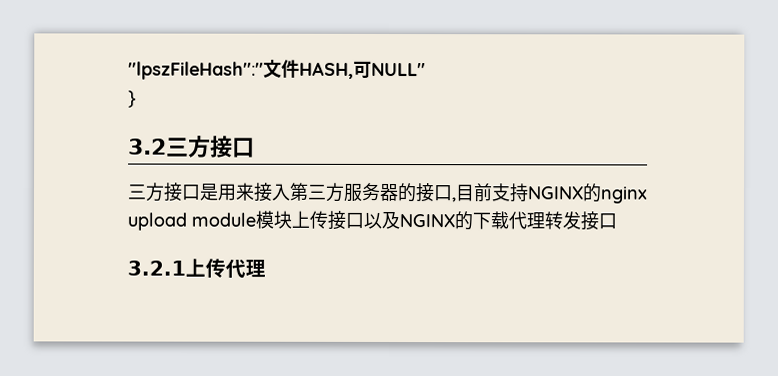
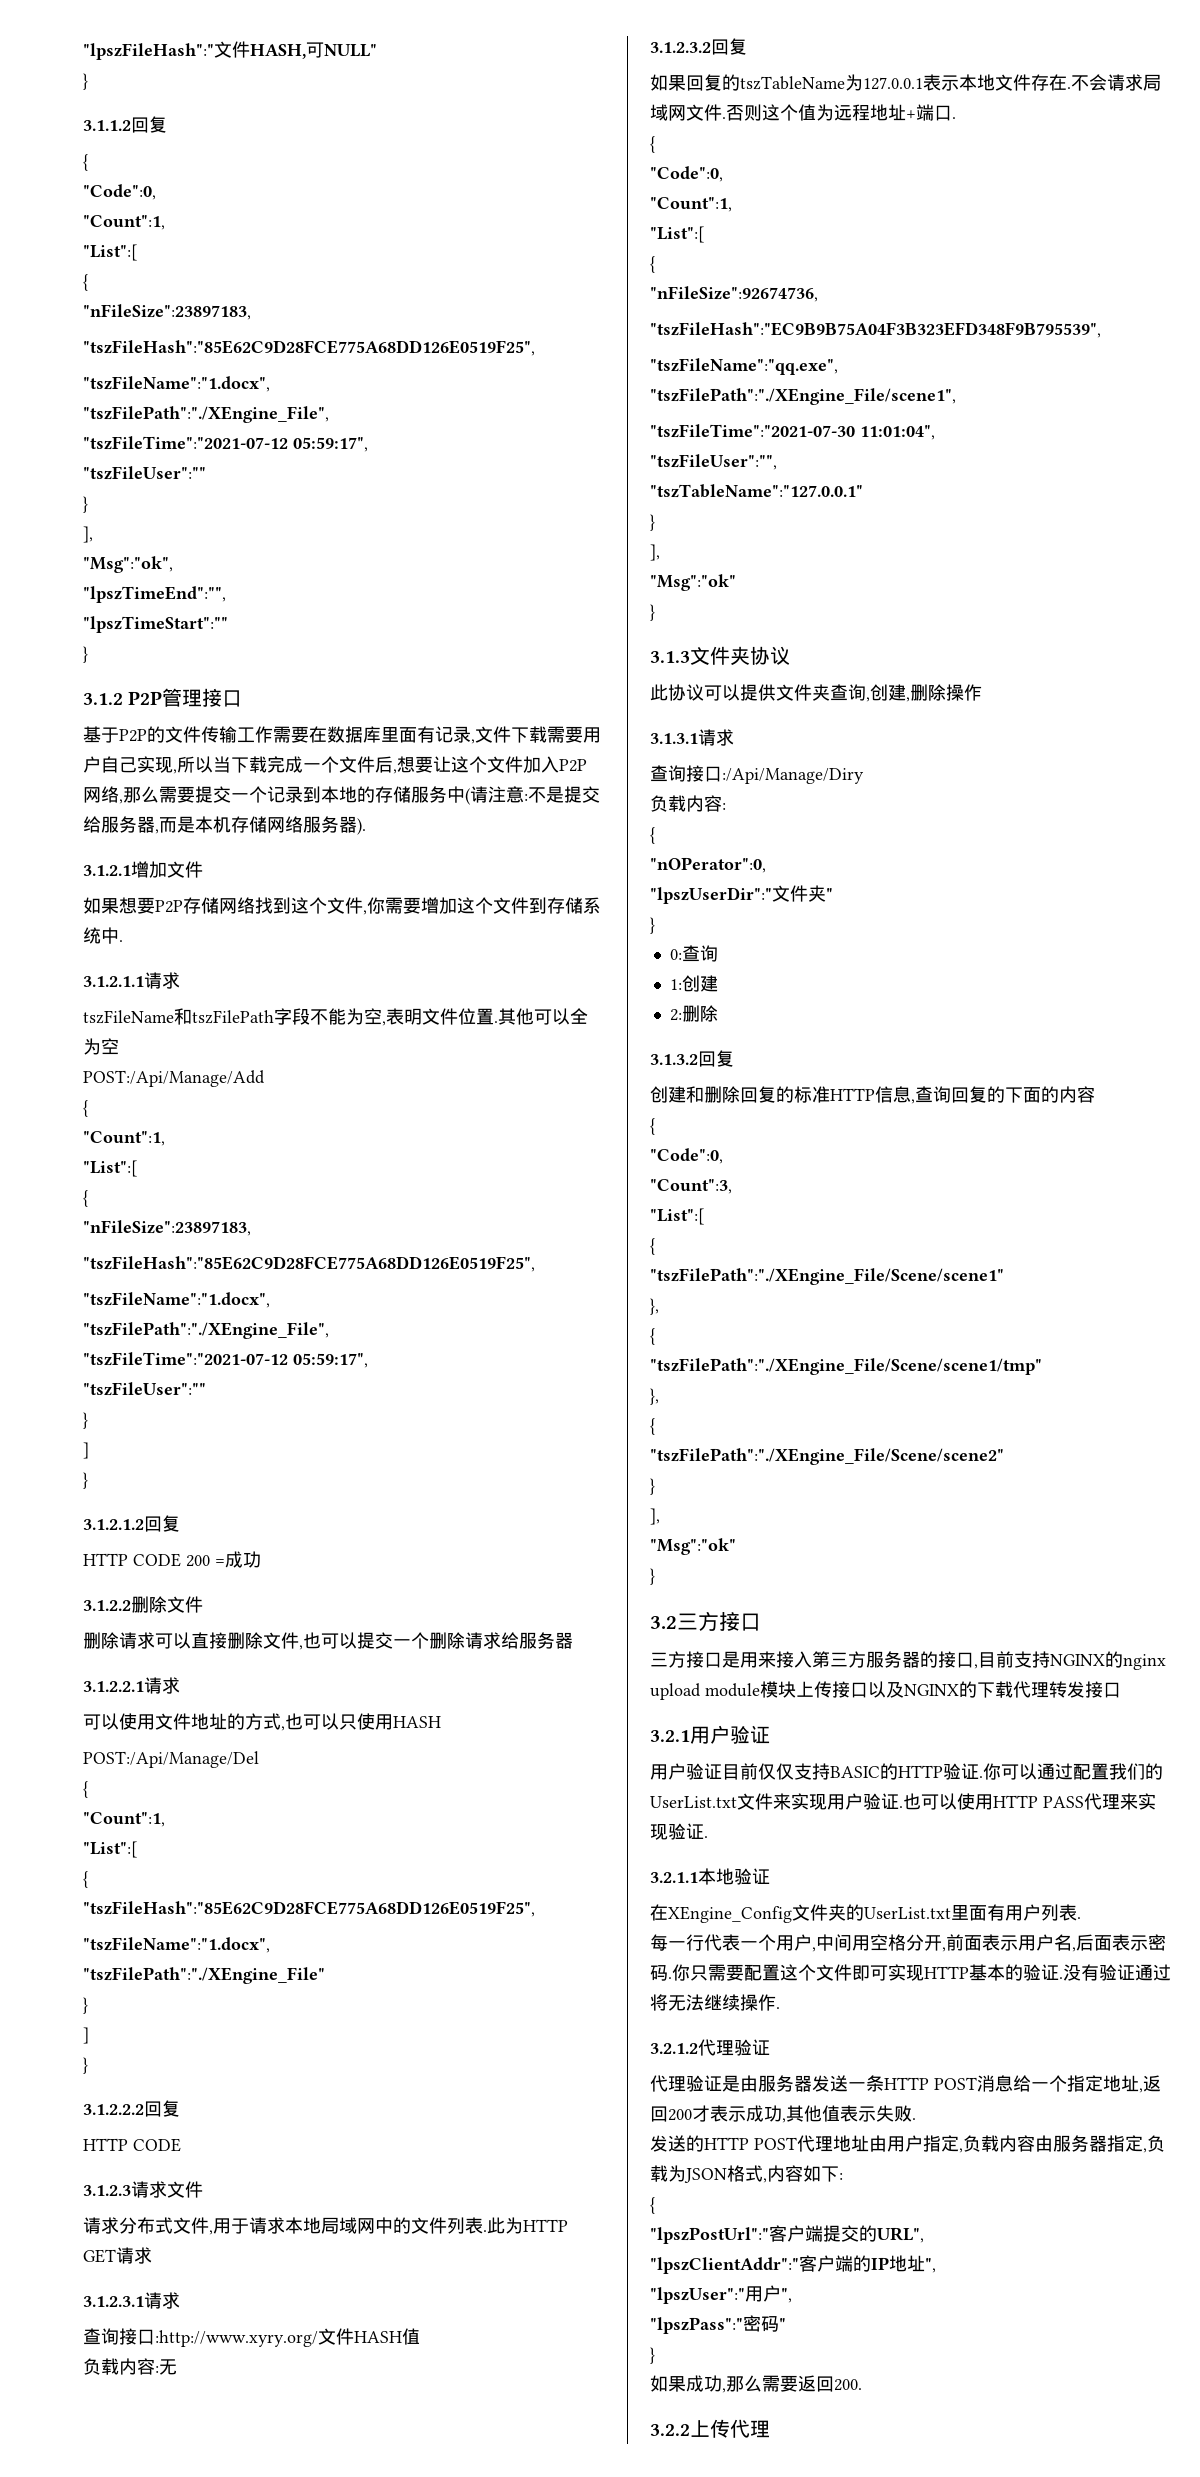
+ 3.1.1.2回复
+ {
+ "Code":0,
+ "Count":1,
+ "List":[
+ {
+ "nFileSize":23897183,
+ "tszFileHash":"85E62C9D28FCE775A68DD126E0519F25",
+ "tszFileName":"1.docx",
+ "tszFilePath":"./XEngine_File",
+ "tszFileTime":"2021-07-12 05:59:17",
+ "tszFileUser":""
+ }
+ ],
+ "Msg":"ok",
+ "lpszTimeEnd":"",
+ "lpszTimeStart":""
+ }
+ 3.1.2 P2P管理接口
+ 基于P2P的文件传输工作需要在数据库里面有记录,文件下载需要用户自己实现,所以当下载完成一个文件后,想要让这个文件加入P2P网络,那么需要提交一个记录到本地的存储服务中(请注意:不是提交给服务器,而是本机存储网络服务器).
+ 3.1.2.1增加文件
+ 如果想要P2P存储网络找到这个文件,你需要增加这个文件到存储系统中.
+ 3.1.2.1.1请求
+ tszFileName和tszFilePath字段不能为空,表明文件位置.其他可以全为空
+ POST:/Api/Manage/Add
+ {
+ "Count":1,
+ "List":[
+ {
+ "nFileSize":23897183,
+ "tszFileHash":"85E62C9D28FCE775A68DD126E0519F25",
+ "tszFileName":"1.docx",
+ "tszFilePath":"./XEngine_File",
+ "tszFileTime":"2021-07-12 05:59:17",
+ "tszFileUser":""
+ }
+ ]
+ }
+ 3.1.2.1.2回复
+ HTTP CODE 200 =成功
+ 3.1.2.2删除文件
+ 删除请求可以直接删除文件,也可以提交一个删除请求给服务器
+ 3.1.2.2.1请求
+ 可以使用文件地址的方式,也可以只使用HASH
+ POST:/Api/Manage/Del
+ {
+ "Count":1,
+ "List":[
+ {
+ "tszFileHash":"85E62C9D28FCE775A68DD126E0519F25",
+ "tszFileName":"1.docx",
+ "tszFilePath":"./XEngine_File"
+ }
+ ]
+ }
+ 3.1.2.2.2回复
+ HTTP CODE
+ 3.1.2.3请求文件
+ 请求分布式文件,用于请求本地局域网中的文件列表.此为HTTP GET请求
+ 3.1.2.3.1请求
+ 查询接口:http://www.xyry.org/文件HASH值
+ 负载内容:无
+ 3.1.2.3.2回复
+ 如果回复的tszTableName为127.0.0.1表示本地文件存在.不会请求局域网文件.否则这个值为远程地址+端口.
+ {
+ "Code":0,
+ "Count":1,
+ "List":[
+ {
+ "nFileSize":92674736,
+ "tszFileHash":"EC9B9B75A04F3B323EFD348F9B795539",
+ "tszFileName":"qq.exe",
+ "tszFilePath":"./XEngine_File/scene1",
+ "tszFileTime":"2021-07-30 11:01:04",
+ "tszFileUser":"",
+ "tszTableName":"127.0.0.1"
+ }
+ ],
+ "Msg":"ok"
+ }
+ 3.1.3文件夹协议
+ 此协议可以提供文件夹查询,创建,删除操作
+ 3.1.3.1请求
+ 查询接口:/Api/Manage/Diry
+ 负载内容:
+ {
+ "nOPerator":0,
+ "lpszUserDir":"文件夹"
+ }
+ 0:查询
+ 1:创建
+ 2:删除
+ 3.1.3.2回复
+ 创建和删除回复的标准HTTP信息,查询回复的下面的内容
+ {
+ "Code":0,
+ "Count":3,
+ "List":[
+ {
+ "tszFilePath":"./XEngine_File/Scene/scene1"
+ },
+ {
+ "tszFilePath":"./XEngine_File/Scene/scene1/tmp"
+ },
+ {
+ "tszFilePath":"./XEngine_File/Scene/scene2"
+ }
+ ],
+ "Msg":"ok"
+ }
- 3.2.1上传代理
+ 3.2.1用户验证
+ 用户验证目前仅仅支持BASIC的HTTP验证.你可以通过配置我们的UserList.txt文件来实现用户验证.也可以使用HTTP PASS代理来实现验证.
+ 3.2.1.1本地验证
+ 在XEngine_Config文件夹的UserList.txt里面有用户列表.
+ 每一行代表一个用户,中间用空格分开,前面表示用户名,后面表示密码.你只需要配置这个文件即可实现HTTP基本的验证.没有验证通过将无法继续操作.
+ 3.2.1.2代理验证
+ 代理验证是由服务器发送一条HTTP POST消息给一个指定地址,返回200才表示成功,其他值表示失败.
+ 发送的HTTP POST代理地址由用户指定,负载内容由服务器指定,负载为JSON格式,内容如下:
+ {
+ "lpszPostUrl":"客户端提交的URL",
+ "lpszClientAddr":"客户端的IP地址",
+ "lpszUser":"用户",
+ "lpszPass":"密码"
+ }
+ 如果成功,那么需要返回200.
+ 3.2.2上传代理

